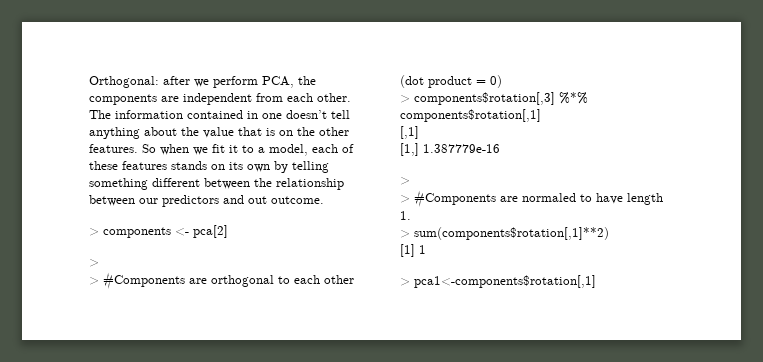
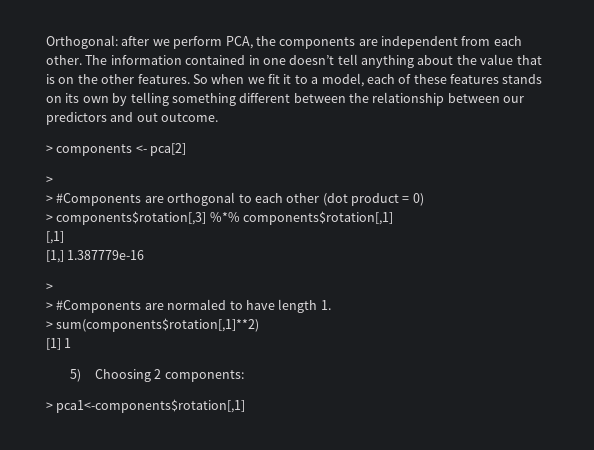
+ 5) Choosing 2 components:

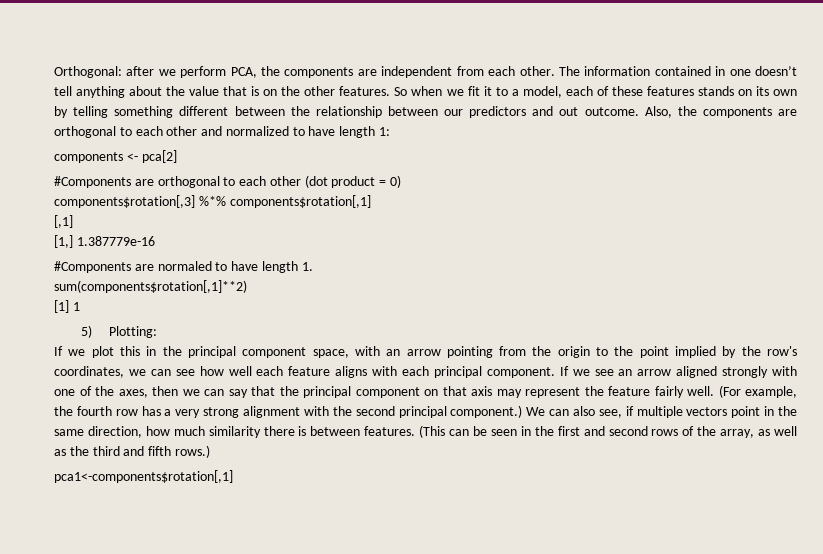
- So when we fit it to a model, each of these features stands on its own by telling something different between the relationship between our predictors and out outcome.
- > components <- pca[2]
- >
- > #Components are orthogonal to each other (dot product = 0)
+ So when we fit it to a model, each of these features stands on its own by telling something different between the relationship between our predictors and out outcome. Also, the components are orthogonal to each other and normalized to have length 1:
+ components <- pca[2]
+ #Components are orthogonal to each other (dot product = 0)
- > components$rotation[,3] %*% components$rotation[,1]
+ components$rotation[,3] %*% components$rotation[,1]
  [1,] 1.387779e-16
- >
- > #Components are normaled to have length 1.
+ #Components are normaled to have length 1.
- > sum(components$rotation[,1]**2)
+ sum(components$rotation[,1]**2)
- 5) Choosing 2 components:
- > pca1<-components$rotation[,1]
+ 5) Plotting:
+ If we plot this in the principal component space, with an arrow pointing from the origin to the point implied by the row's coordinates, we can see how well each feature aligns with each principal component. If we see an arrow aligned strongly with one of the axes, then we can say that the principal component on that axis may represent the feature fairly well. (For example, the fourth row has a very strong alignment with the second principal component.) We can also see, if multiple vectors point in the same direction, how much similarity there is between features. (This can be seen in the first and second rows of the array, as well as the third and fifth rows.)
+ pca1<-components$rotation[,1]

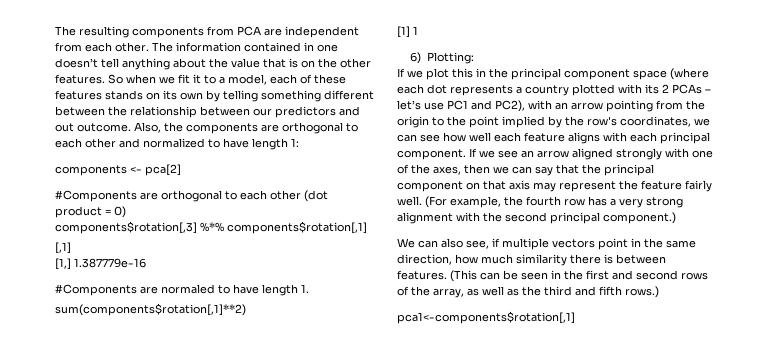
- Orthogonal: after we perform PCA, the components are independent from each other.
+ The resulting components from PCA are independent from each other.
- 5) Plotting:
+ 6) Plotting:
- If we plot this in the principal component space, with an arrow pointing from the origin to the point implied by the row's coordinates, we can see how well each feature aligns with each principal component.
+ If we plot this in the principal component space (where each dot represents a country plotted with its 2 PCAs – let’s use PC1 and PC2), with an arrow pointing from the origin to the point implied by the row's coordinates, we can see how well each feature aligns with each principal component.
- (For example, the fourth row has a very strong alignment with the second principal component.) We can also see, if multiple vectors point in the same direction, how much similarity there is between features.
+ (For example, the fourth row has a very strong alignment with the second principal component.)
+ We can also see, if multiple vectors point in the same direction, how much similarity there is between features.

